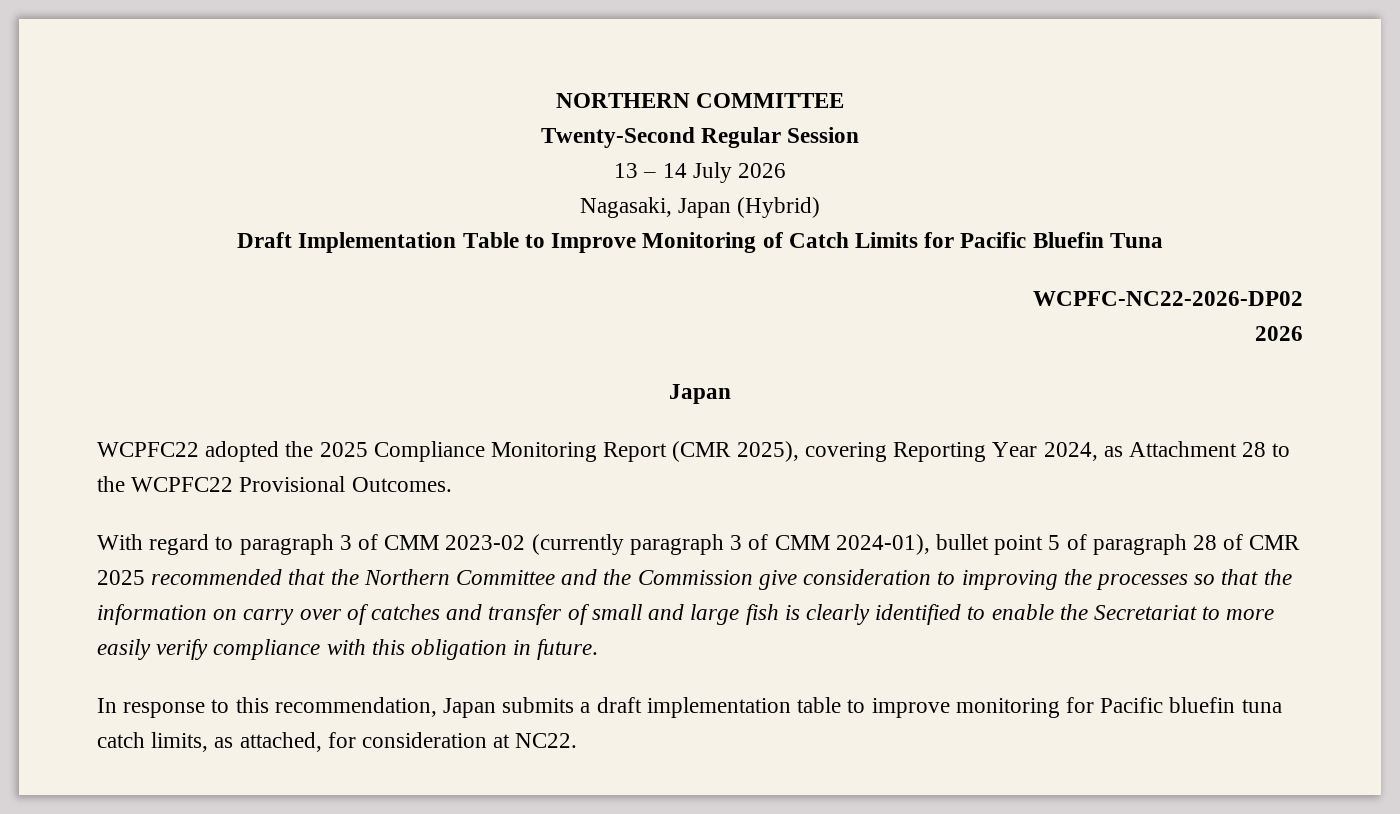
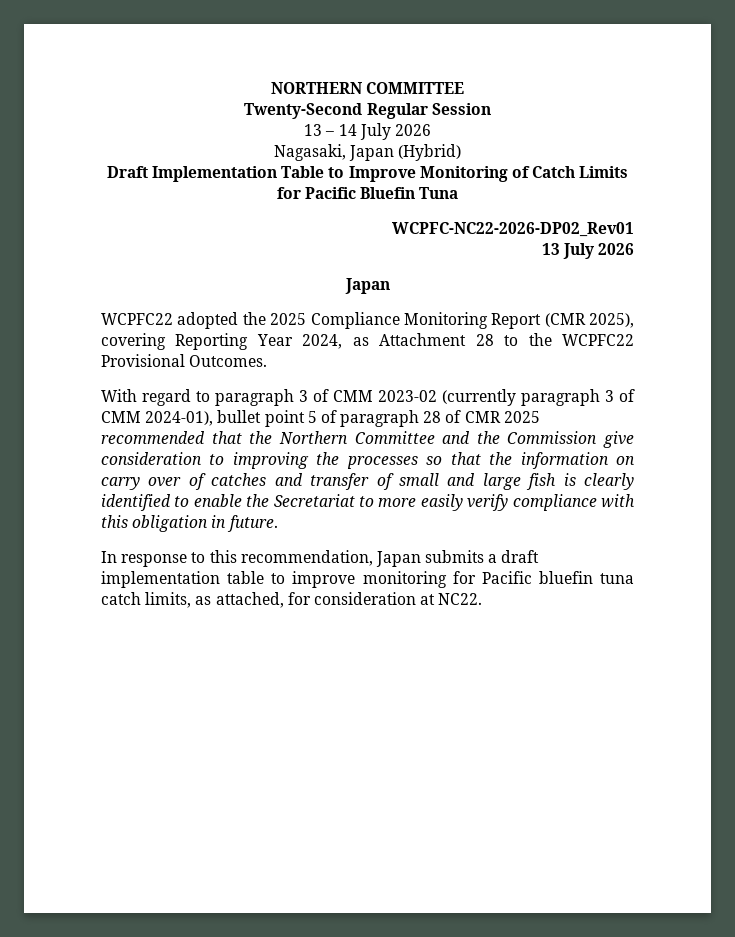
- WCPFC-NC22-2026-DP02
- 2026
+ WCPFC-NC22-2026-DP02_Rev01
+ 13 July 2026

